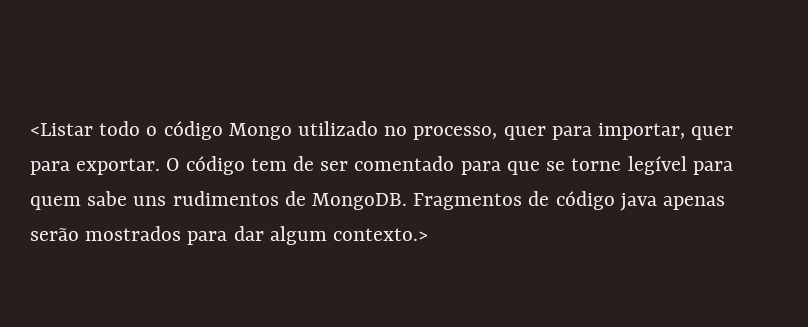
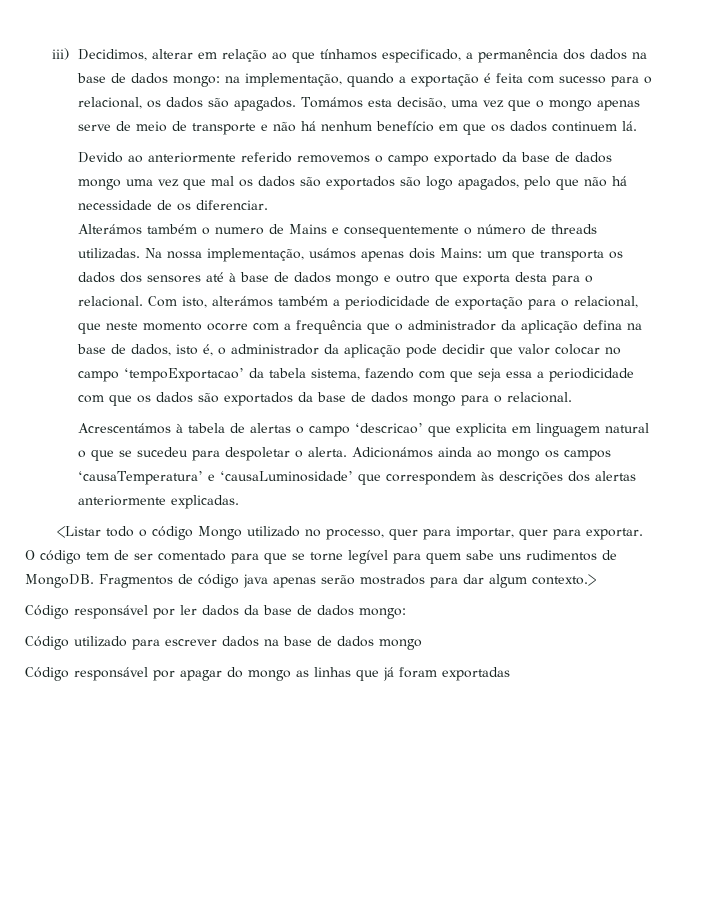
+ iii) Decidimos, alterar em relação ao que tínhamos especificado, a permanência dos dados na base de dados mongo: na implementação, quando a exportação é feita com sucesso para o relacional, os dados são apagados. Tomámos esta decisão, uma vez que o mongo apenas serve de meio de transporte e não há nenhum benefício em que os dados continuem lá.
+ Devido ao anteriormente referido removemos o campo exportado da base de dados mongo uma vez que mal os dados são exportados são logo apagados, pelo que não há necessidade de os diferenciar.
+ Alterámos também o numero de Mains e consequentemente o número de threads utilizadas. Na nossa implementação, usámos apenas dois Mains: um que transporta os dados dos sensores até à base de dados mongo e outro que exporta desta para o relacional. Com isto, alterámos também a periodicidade de exportação para o relacional, que neste momento ocorre com a frequência que o administrador da aplicação defina na base de dados, isto é, o administrador da aplicação pode decidir que valor colocar no campo ‘tempoExportacao’ da tabela sistema, fazendo com que seja essa a periodicidade com que os dados são exportados da base de dados mongo para o relacional.
+ Acrescentámos à tabela de alertas o campo ‘descricao’ que explicita em linguagem natural o que se sucedeu para despoletar o alerta. Adicionámos ainda ao mongo os campos ‘causaTemperatura’ e ‘causaLuminosidade’ que correspondem às descrições dos alertas anteriormente explicadas.
+ Código responsável por ler dados da base de dados mongo:
+ Código utilizado para escrever dados na base de dados mongo
+ Código responsável por apagar do mongo as linhas que já foram exportadas

